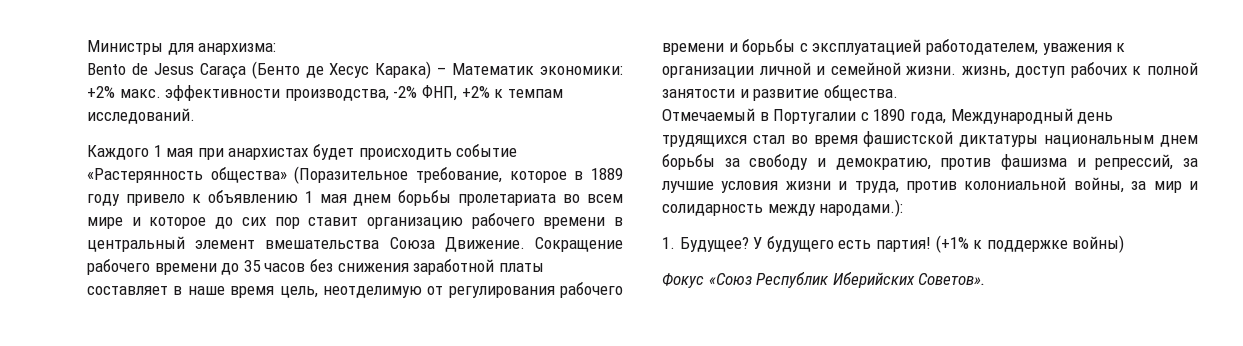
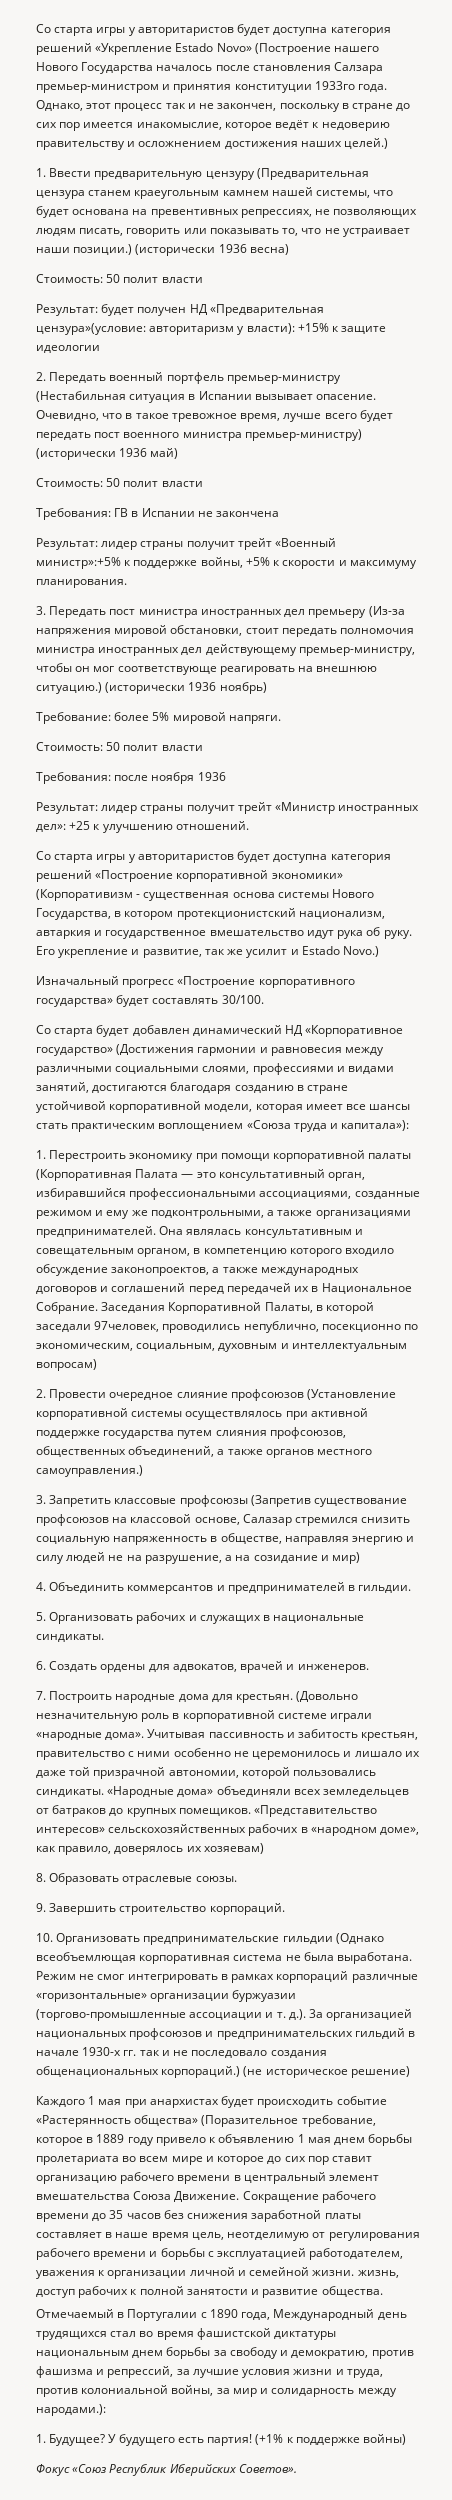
- Министры для анархизма:
- Bento de Jesus Caraça (Бенто де Хесус Карака) – Математик экономики: +2% макс. эффективности производства, -2% ФНП, +2% к темпам исследований.
+ Со старта игры у авторитаристов будет доступна категория решений «Укрепление Estado Novo» (Построение нашего Нового Государства началось после становления Салзара премьер-министром и принятия конституции 1933го года. Однако, этот процесс так и не закончен, поскольку в стране до сих пор имеется инакомыслие, которое ведёт к недоверию правительству и осложнением достижения наших целей.)
+ 1. Ввести предварительную цензуру (Предварительная цензура станем краеугольным камнем нашей системы, что будет основана на превентивных репрессиях, не позволяющих людям писать, говорить или показывать то, что не устраивает наши позиции.) (исторически 1936 весна)
+ Стоимость: 50 полит власти
+ Результат: будет получен НД «Предварительная цензура»(условие: авторитаризм у власти): +15% к защите идеологии
+ 2. Передать военный портфель премьер-министру (Нестабильная ситуация в Испании вызывает опасение. Очевидно, что в такое тревожное время, лучше всего будет передать пост военного министра премьер-министру) (исторически 1936 май)
+ Стоимость: 50 полит власти
+ Требования: ГВ в Испании не закончена
+ Результат: лидер страны получит трейт «Военный министр»:+5% к поддержке войны, +5% к скорости и максимуму планирования.
+ 3. Передать пост министра иностранных дел премьеру (Из-за напряжения мировой обстановки, стоит передать полномочия министра иностранных дел действующему премьер-министру, чтобы он мог соответствующе реагировать на внешнюю ситуацию.) (исторически 1936 ноябрь)
+ Требование: более 5% мировой напряги.
+ Стоимость: 50 полит власти
+ Требования: после ноября 1936
+ Результат: лидер страны получит трейт «Министр иностранных дел»: +25 к улучшению отношений.
+ Со старта игры у авторитаристов будет доступна категория решений «Построение корпоративной экономики» (Корпоративизм - существенная основа системы Нового Государства, в котором протекционистский национализм, автаркия и государственное вмешательство идут рука об руку. Его укрепление и развитие, так же усилит и Estado Novo.)
+ Изначальный прогресс «Построение корпоративного государства» будет составлять 30/100.
+ Со старта будет добавлен динамический НД «Корпоративное государство» (Достижения гармонии и равновесия между различными социальными слоями, профессиями и видами занятий, достигаются благодаря созданию в стране устойчивой корпоративной модели, которая имеет все шансы стать практическим воплощением «Союза труда и капитала»):
+ 1. Перестроить экономику при помощи корпоративной палаты (Корпоративная Палата — это консультативный орган, избиравшийся профессиональными ассоциациями, созданные режимом и ему же подконтрольными, а также организациями предпринимателей. Она являлась консультативным и совещательным органом, в компетенцию которого входило обсуждение законопроектов, а также международных договоров и соглашений перед передачей их в Национальное Собрание. Заседания Корпоративной Палаты, в которой заседали 97человек, проводились непублично, посекционно по экономическим, социальным, духовным и интеллектуальным вопросам)
+ 2. Провести очередное слияние профсоюзов (Установление корпоративной системы осуществлялось при активной поддержке государства путем слияния профсоюзов, общественных объединений, а также органов местного самоуправления.)
+ 3. Запретить классовые профсоюзы (Запретив существование профсоюзов на классовой основе, Салазар стремился снизить социальную напряженность в обществе, направляя энергию и силу людей не на разрушение, а на созидание и мир)
+ 4. Объединить коммерсантов и предпринимателей в гильдии.
+ 5. Организовать рабочих и служащих в национальные синдикаты.
+ 6. Создать ордены для адвокатов, врачей и инженеров.
+ 7. Построить народные дома для крестьян. (Довольно незначительную роль в корпоративной системе играли «народные дома». Учитывая пассивность и забитость крестьян, правительство с ними особенно не церемонилось и лишало их даже той призрачной автономии, которой пользовались синдикаты. «Народные дома» объединяли всех земледельцев от батраков до крупных помещиков. «Представительство интересов» сельскохозяйственных рабочих в «народном доме», как правило, доверялось их хозяевам)
+ 8. Образовать отраслевые союзы.
+ 9. Завершить строительство корпораций.
+ 10. Организовать предпринимательские гильдии (Однако всеобъемлющая корпоративная система не была выработана. Режим не смог интегрировать в рамках корпораций различные «горизонтальные» организации буржуазии (торгово-промышленные ассоциации и т. д.). 3a организацией национальных профсоюзов и предпринимательских гильдий в начале 1930-х гг. так и не последовало создания общенациональных корпораций.) (не историческое решение)

